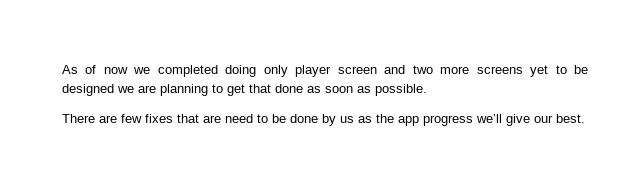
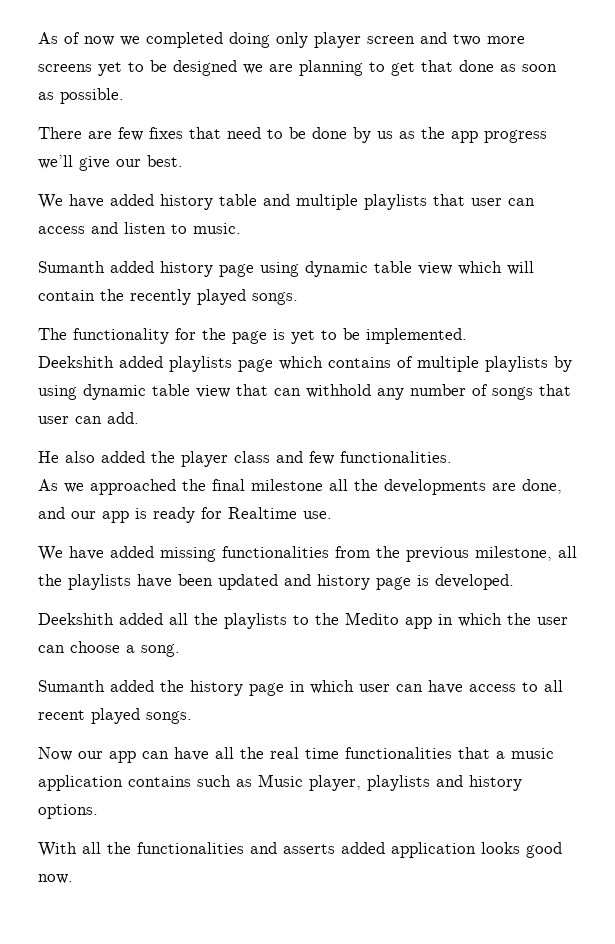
- There are few fixes that are need to be done by us as the app progress we’ll give our best.
+ There are few fixes that need to be done by us as the app progress we’ll give our best.
+ We have added history table and multiple playlists that user can access and listen to music.
+ Sumanth added history page using dynamic table view which will contain the recently played songs.
+ The functionality for the page is yet to be implemented.
+ Deekshith added playlists page which contains of multiple playlists by using dynamic table view that can withhold any number of songs that user can add.
+ He also added the player class and few functionalities.
+ As we approached the final milestone all the developments are done, and our app is ready for Realtime use.
+ We have added missing functionalities from the previous milestone, all the playlists have been updated and history page is developed.
+ Deekshith added all the playlists to the Medito app in which the user can choose a song.
+ Sumanth added the history page in which user can have access to all recent played songs.
+ Now our app can have all the real time functionalities that a music application contains such as Music player, playlists and history options.
+ With all the functionalities and asserts added application looks good now.

